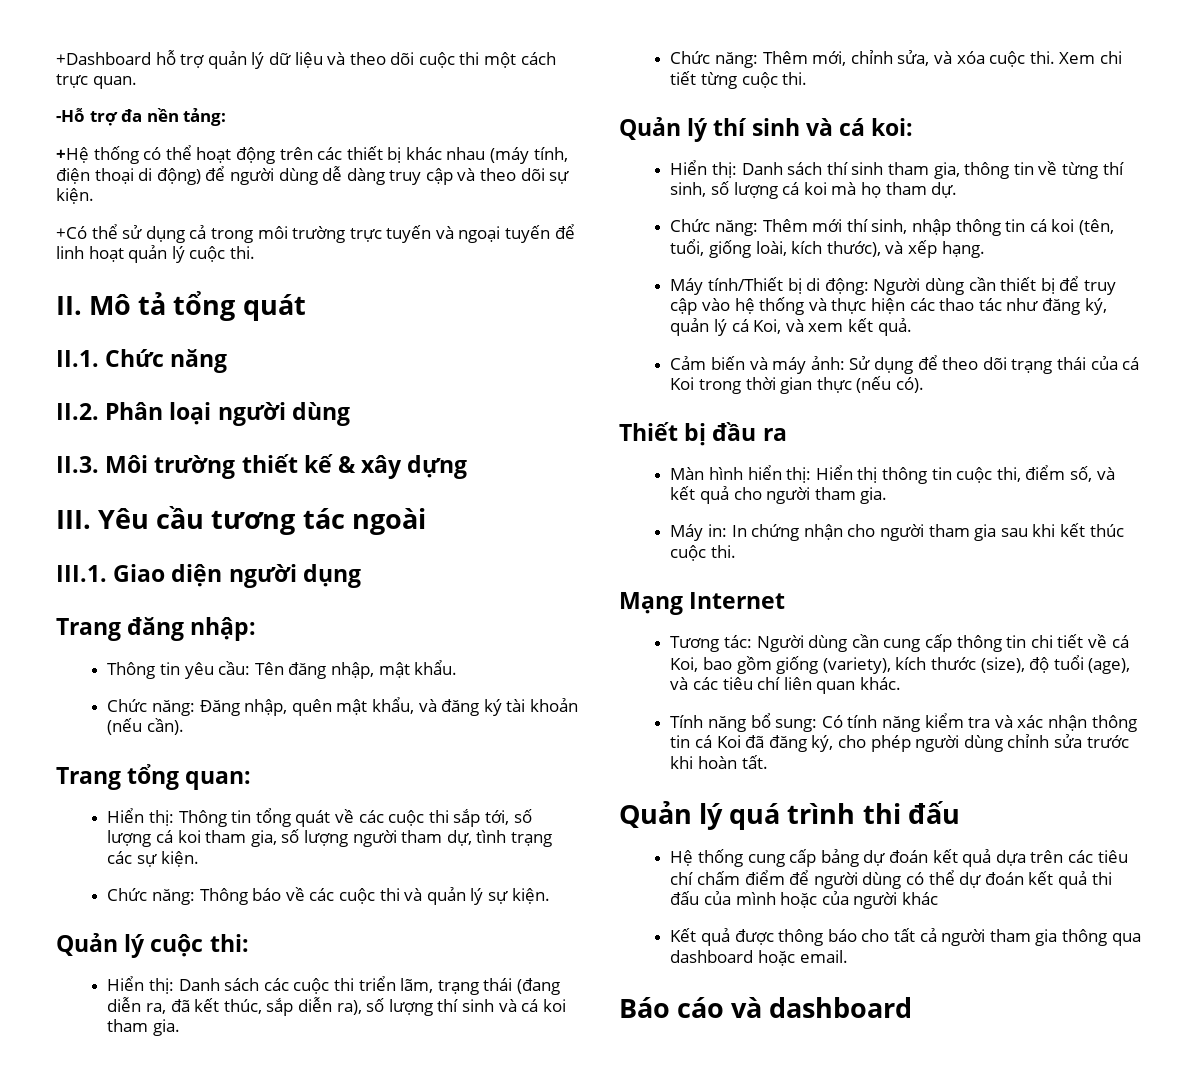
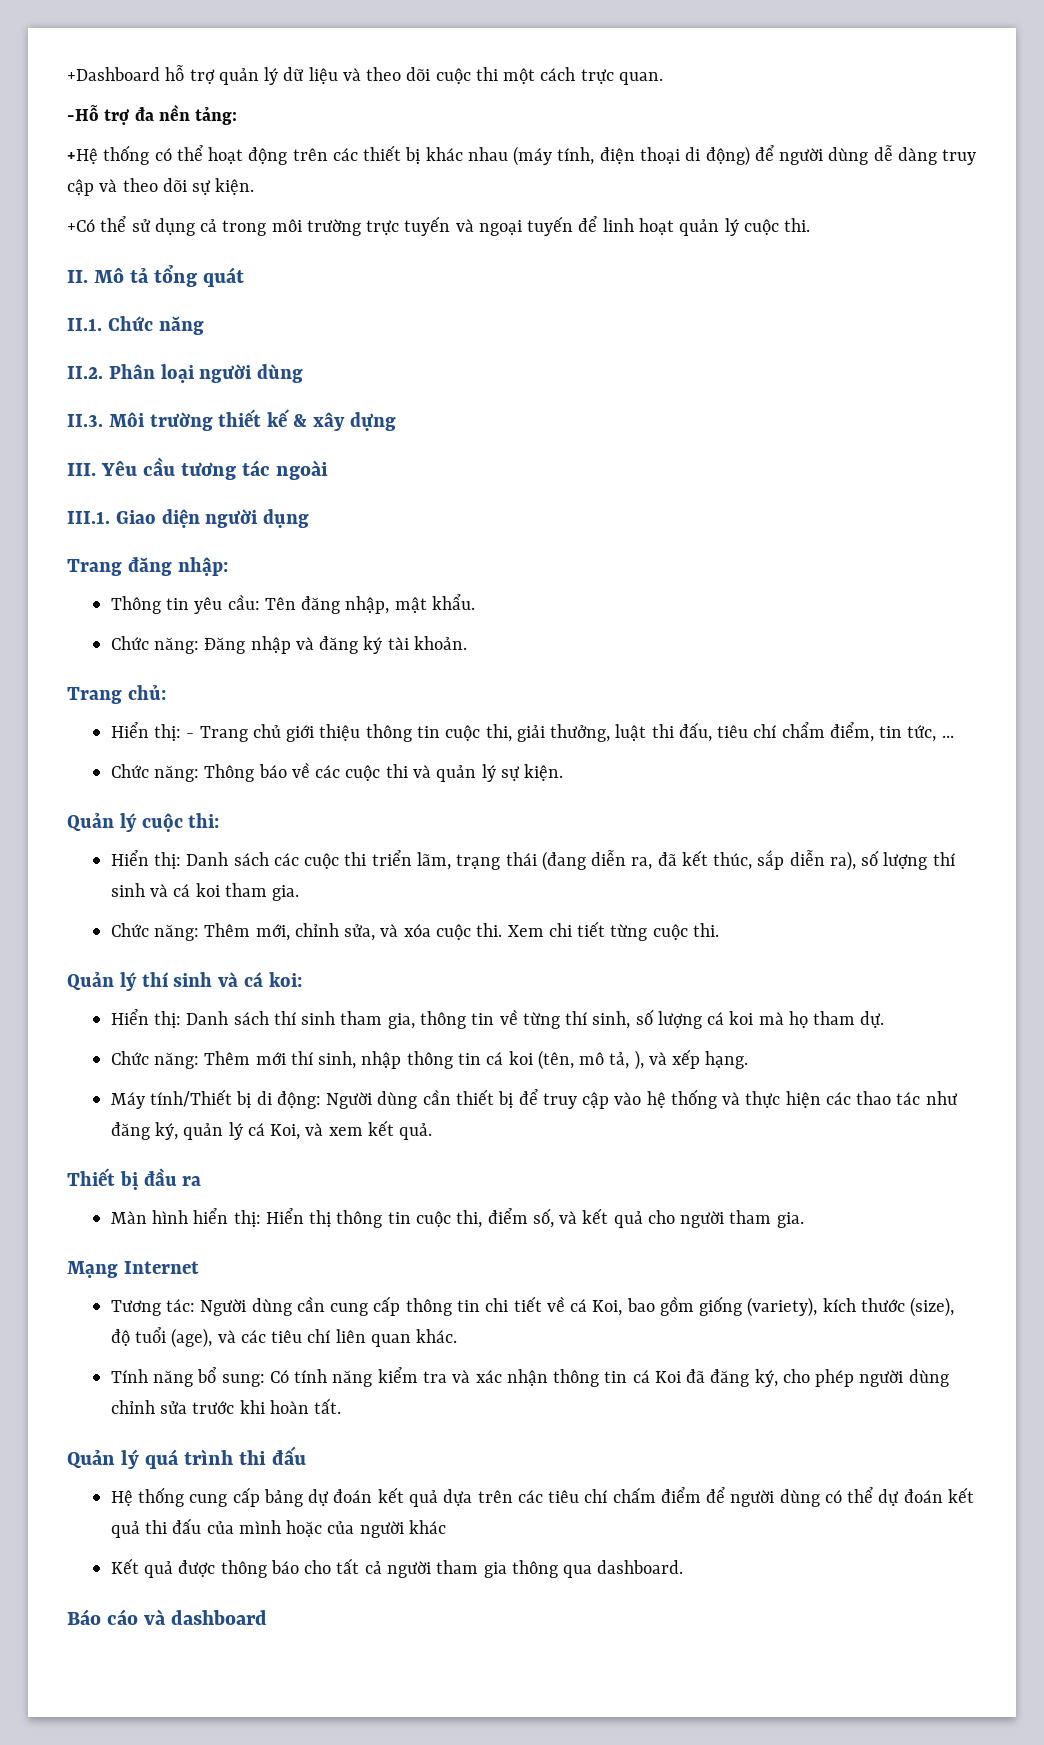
- Chức năng: Đăng nhập, quên mật khẩu, và đăng ký tài khoản (nếu cần).
- Trang tổng quan:
- Hiển thị: Thông tin tổng quát về các cuộc thi sắp tới, số lượng cá koi tham gia, số lượng người tham dự, tình trạng các sự kiện.
+ Chức năng: Đăng nhập và đăng ký tài khoản.
+ Trang chủ:
+ Hiển thị: - Trang chủ giới thiệu thông tin cuộc thi, giải thưởng, luật thi đấu, tiêu chí chẩm điểm, tin tức, ...
- Chức năng: Thêm mới thí sinh, nhập thông tin cá koi (tên, tuổi, giống loài, kích thước), và xếp hạng.
+ Chức năng: Thêm mới thí sinh, nhập thông tin cá koi (tên, mô tả, ), và xếp hạng.
- Cảm biến và máy ảnh: Sử dụng để theo dõi trạng thái của cá Koi trong thời gian thực (nếu có).
- Máy in: In chứng nhận cho người tham gia sau khi kết thúc cuộc thi.
- Kết quả được thông báo cho tất cả người tham gia thông qua dashboard hoặc email.
+ Kết quả được thông báo cho tất cả người tham gia thông qua dashboard.

